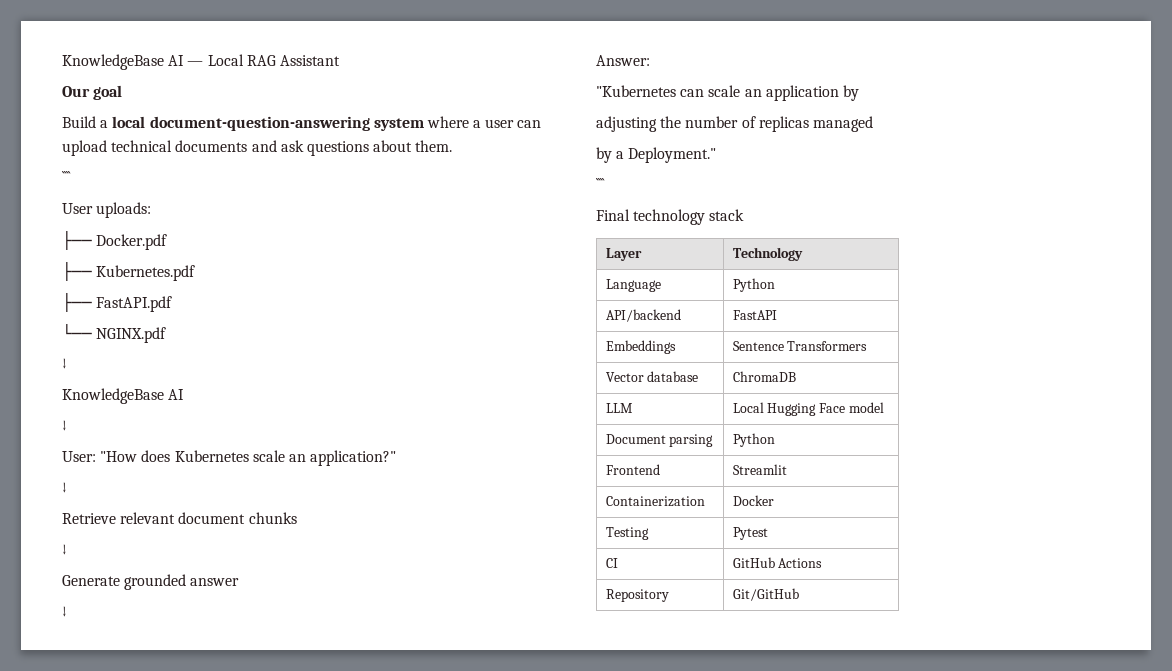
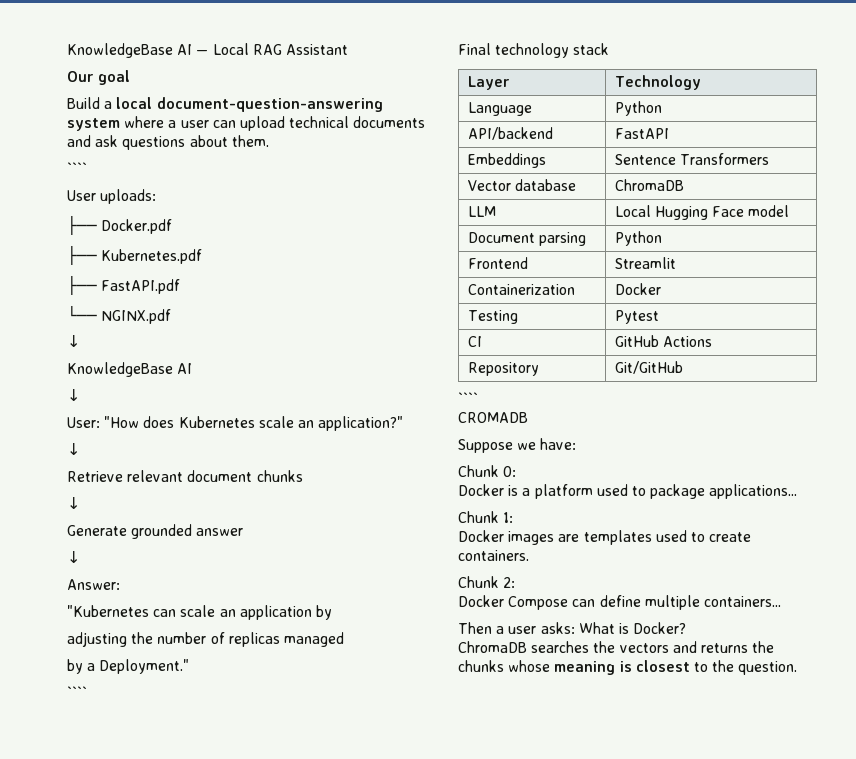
  Repository | Git/GitHub
+ ````
+ CROMADB
+ Suppose we have:
+ Chunk 0:
+ Docker is a platform used to package applications...
+ Chunk 1:
+ Docker images are templates used to create containers.
+ Chunk 2:
+ Docker Compose can define multiple containers...
+ Then a user asks: What is Docker?
+ ChromaDB searches the vectors and returns the chunks whose meaning is closest to the question.

